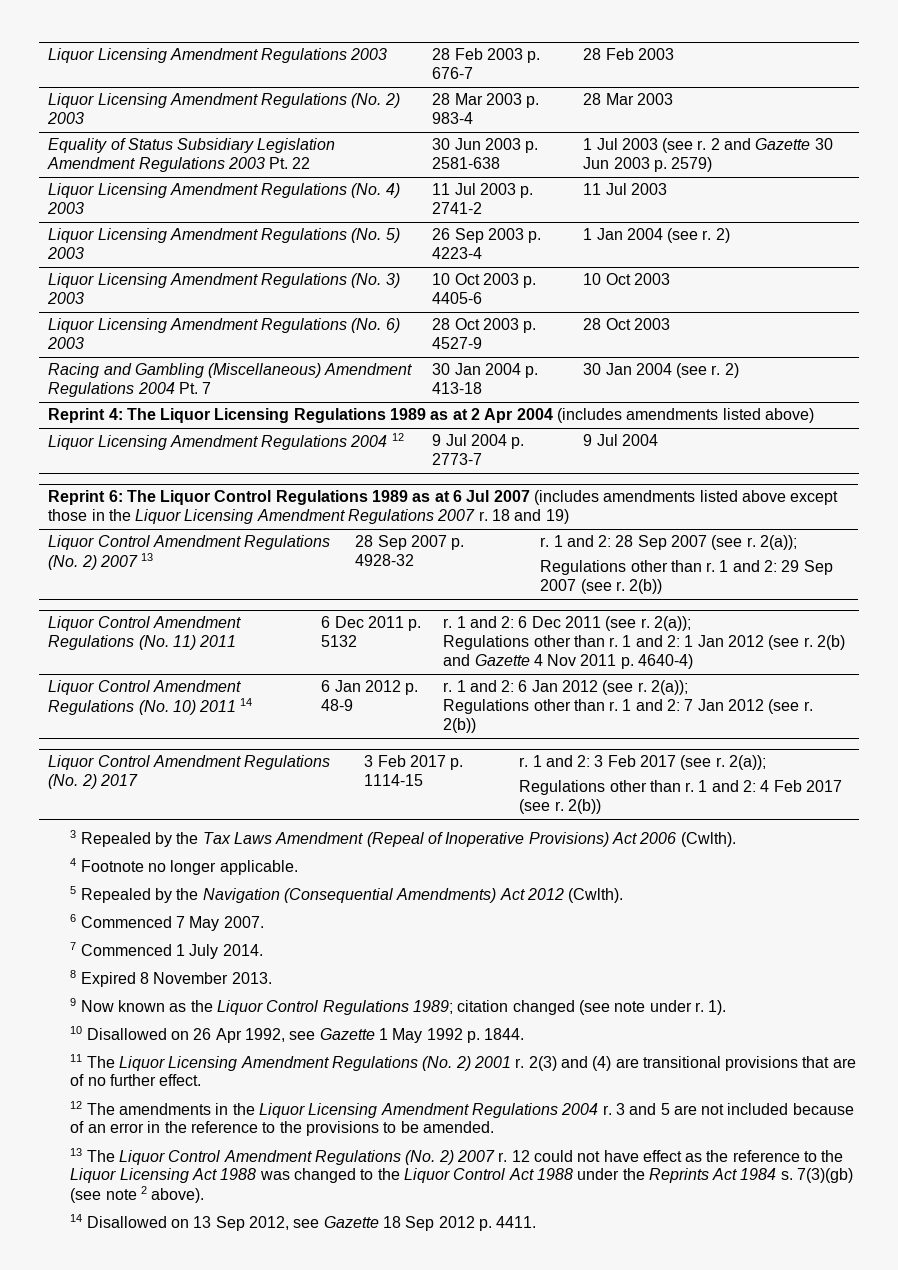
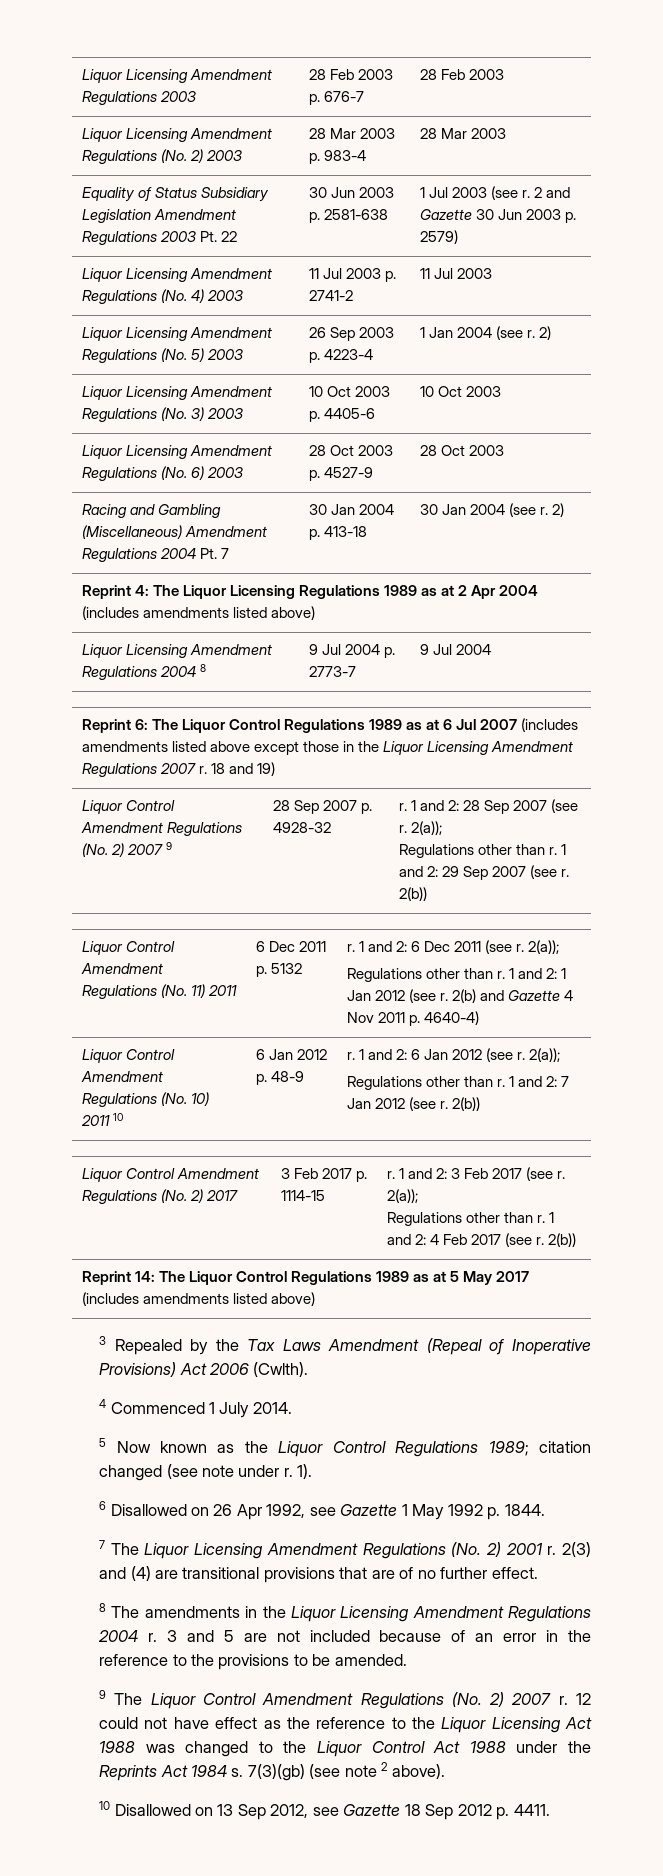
- Liquor Licensing Amendment Regulations 2004 12 | 9 Jul 2004 p. 2773-7 | 9 Jul 2004
+ Liquor Licensing Amendment Regulations 2004 8 | 9 Jul 2004 p. 2773-7 | 9 Jul 2004
- Liquor Control Amendment Regulations (No. 2) 2007 13 | 28 Sep 2007 p. 4928-32 | r. 1 and 2: 28 Sep 2007 (see r. 2(a));
+ Liquor Control Amendment Regulations (No. 2) 2007 9 | 28 Sep 2007 p. 4928-32 | r. 1 and 2: 28 Sep 2007 (see r. 2(a));
- Liquor Control Amendment Regulations (No. 10) 2011 14 | 6 Jan 2012 p. 48-9 | r. 1 and 2: 6 Jan 2012 (see r. 2(a));
+ Liquor Control Amendment Regulations (No. 10) 2011 10 | 6 Jan 2012 p. 48-9 | r. 1 and 2: 6 Jan 2012 (see r. 2(a));
+ Reprint 14: The Liquor Control Regulations 1989 as at 5 May 2017 (includes amendments listed above)
- 4 Footnote no longer applicable.
- 5 Repealed by the Navigation (Consequential Amendments) Act 2012 (Cwlth).
- 6 Commenced 7 May 2007.
- 7 Commenced 1 July 2014.
- 8 Expired 8 November 2013.
- 9 Now known as the Liquor Control Regulations 1989; citation changed (see note under r.
+ 4 Commenced 1 July 2014.
+ 5 Now known as the Liquor Control Regulations 1989; citation changed (see note under r.
- 10 Disallowed on 26 Apr 1992, see Gazette 1 May 1992 p. 1844.
+ 6 Disallowed on 26 Apr 1992, see Gazette 1 May 1992 p. 1844.
- 11 The Liquor Licensing Amendment Regulations (No. 2) 2001 r.
+ 7 The Liquor Licensing Amendment Regulations (No. 2) 2001 r.
- 12 The amendments in the Liquor Licensing Amendment Regulations 2004 r.
+ 8 The amendments in the Liquor Licensing Amendment Regulations 2004 r.
- 13 The Liquor Control Amendment Regulations (No. 2) 2007 r.
+ 9 The Liquor Control Amendment Regulations (No. 2) 2007 r.
- 14 Disallowed on 13 Sep 2012, see Gazette 18 Sep 2012 p. 4411.
+ 10 Disallowed on 13 Sep 2012, see Gazette 18 Sep 2012 p. 4411.

